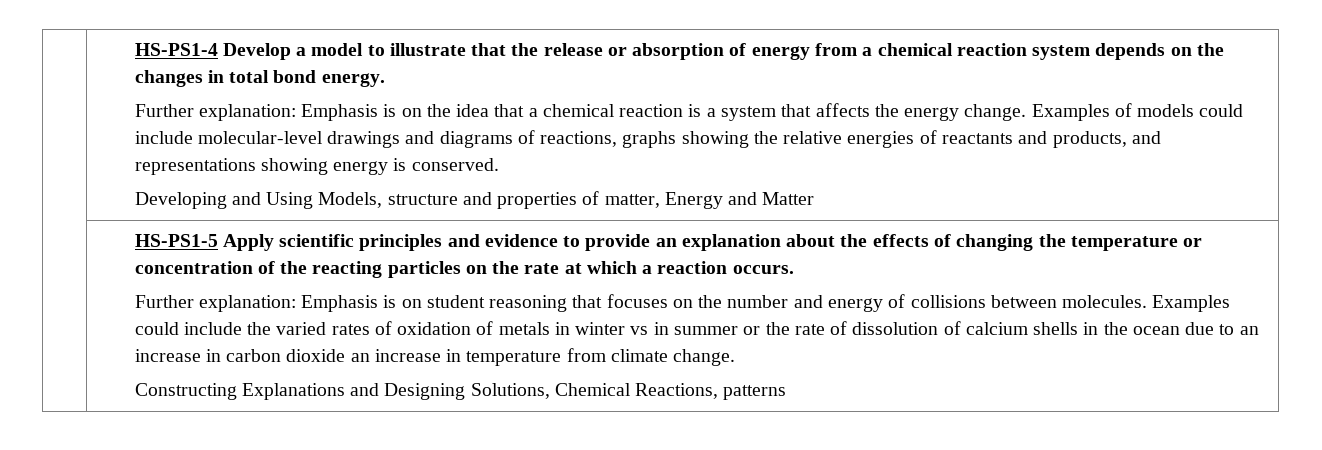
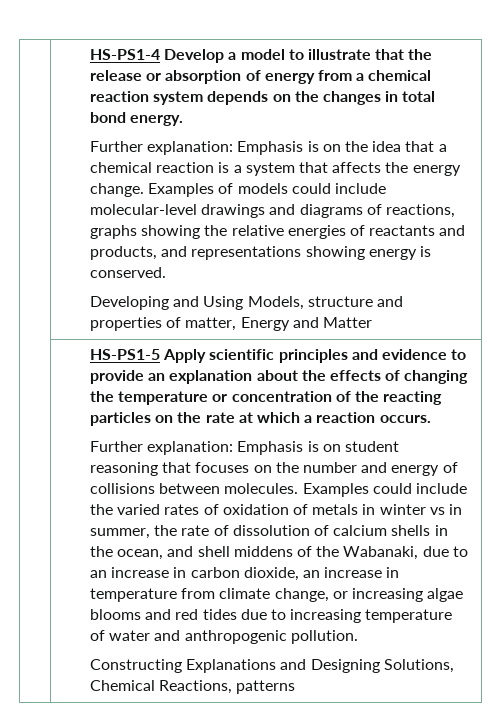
- Examples could include the varied rates of oxidation of metals in winter vs in summer or the rate of dissolution of calcium shells in the ocean due to an increase in carbon dioxide an increase in temperature from climate change.
+ Examples could include the varied rates of oxidation of metals in winter vs in summer, the rate of dissolution of calcium shells in the ocean, and shell middens of the Wabanaki, due to an increase in carbon dioxide, an increase in temperature from climate change, or increasing algae blooms and red tides due to increasing temperature of water and anthropogenic pollution.

